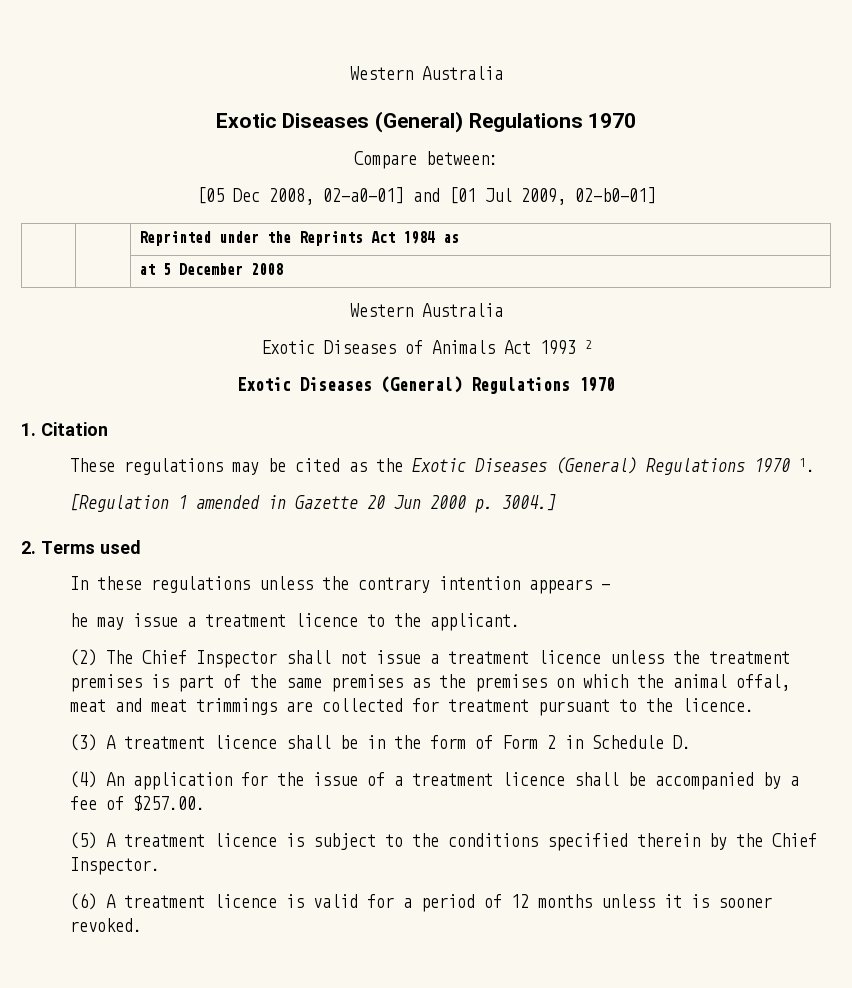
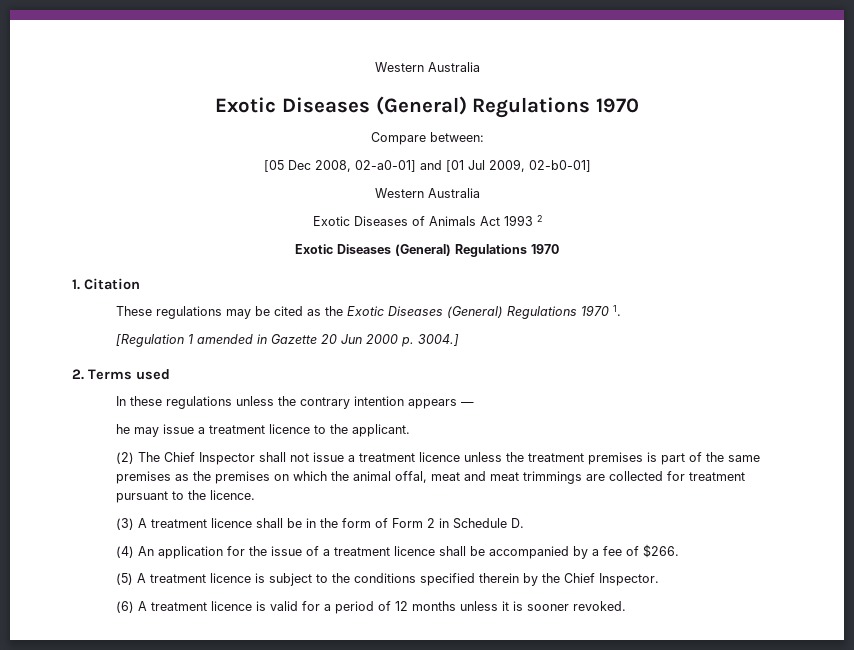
- | | Reprinted under the Reprints Act 1984 as
- | | at 5 December 2008
- (4) An application for the issue of a treatment licence shall be accompanied by a fee of $257.00.
+ (4) An application for the issue of a treatment licence shall be accompanied by a fee of $266.

